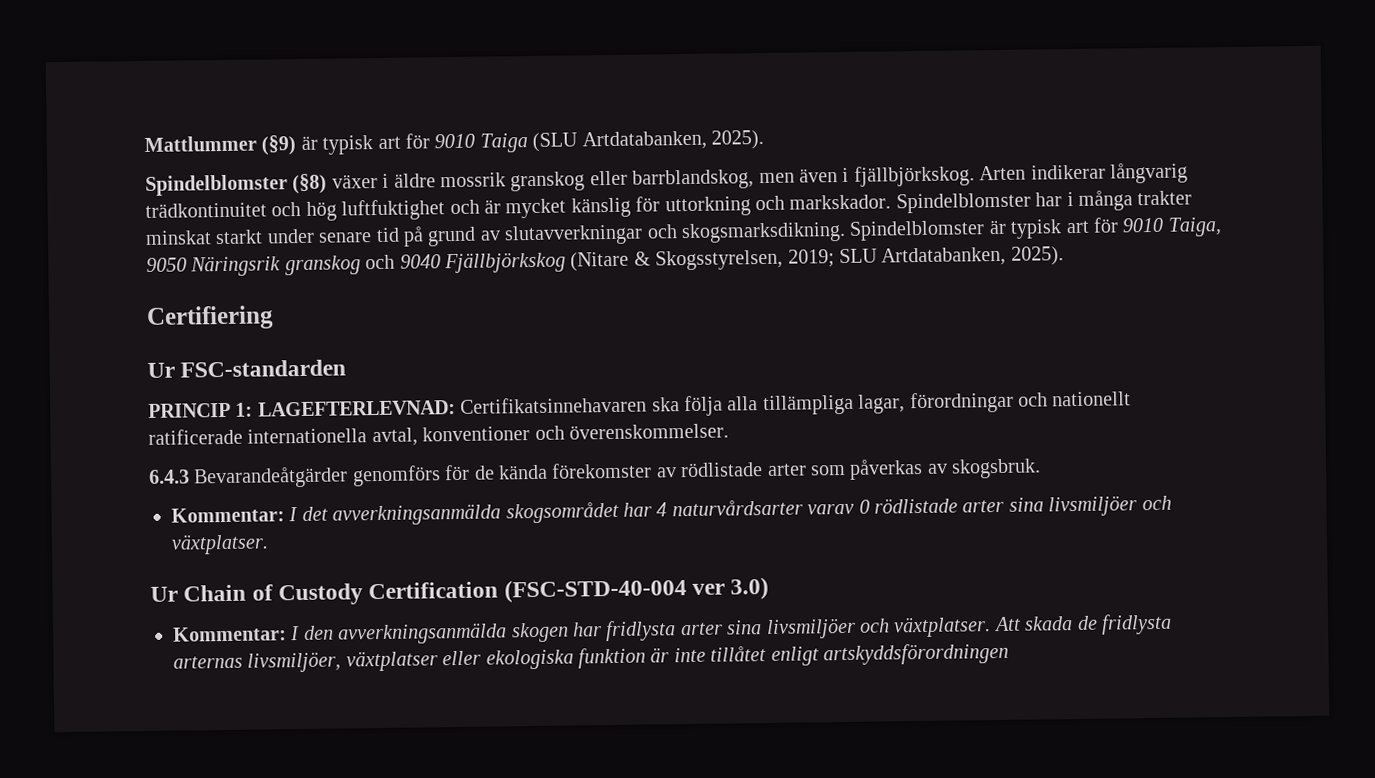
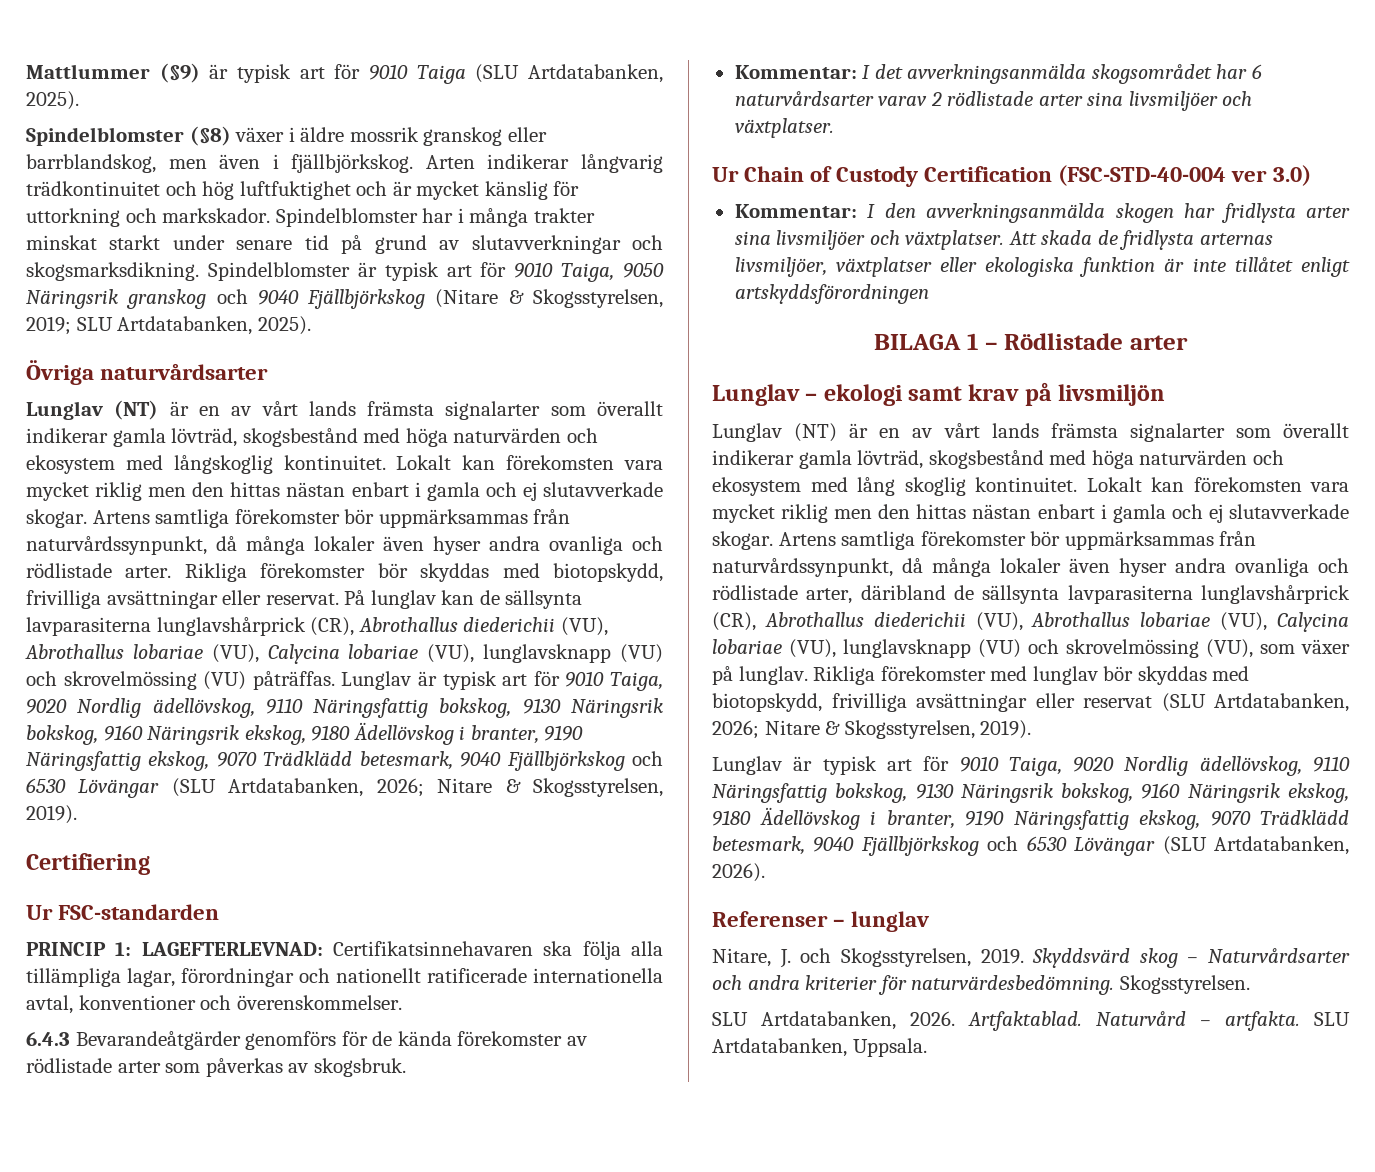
+ Övriga naturvårdsarter
+ Lunglav (NT) är en av vårt lands främsta signalarter som överallt indikerar gamla lövträd, skogsbestånd med höga naturvärden och ekosystem med långskoglig kontinuitet. Lokalt kan förekomsten vara mycket riklig men den hittas nästan enbart i gamla och ej slutavverkade skogar. Artens samtliga förekomster bör uppmärksammas från naturvårdssynpunkt, då många lokaler även hyser andra ovanliga och rödlistade arter. Rikliga förekomster bör skyddas med biotopskydd, frivilliga avsättningar eller reservat. På lunglav kan de sällsynta lavparasiterna lunglavshårprick (CR), Abrothallus diederichii (VU), Abrothallus lobariae (VU), Calycina lobariae (VU), lunglavsknapp (VU) och skrovelmössing (VU) påträffas. Lunglav är typisk art för 9010 Taiga, 9020 Nordlig ädellövskog, 9110 Näringsfattig bokskog, 9130 Näringsrik bokskog, 9160 Näringsrik ekskog, 9180 Ädellövskog i branter, 9190 Näringsfattig ekskog, 9070 Trädklädd betesmark, 9040 Fjällbjörkskog och 6530 Lövängar (SLU Artdatabanken, 2026; Nitare & Skogsstyrelsen, 2019).
- Kommentar: I det avverkningsanmälda skogsområdet har 4 naturvårdsarter varav 0 rödlistade arter sina livsmiljöer och växtplatser.
+ Kommentar: I det avverkningsanmälda skogsområdet har 6 naturvårdsarter varav 2 rödlistade arter sina livsmiljöer och växtplatser.
+ BILAGA 1 – Rödlistade arter
+ Lunglav – ekologi samt krav på livsmiljön
+ Lunglav (NT) är en av vårt lands främsta signalarter som överallt indikerar gamla lövträd, skogsbestånd med höga naturvärden och ekosystem med lång skoglig kontinuitet. Lokalt kan förekomsten vara mycket riklig men den hittas nästan enbart i gamla och ej slutavverkade skogar. Artens samtliga förekomster bör uppmärksammas från naturvårdssynpunkt, då många lokaler även hyser andra ovanliga och rödlistade arter, däribland de sällsynta lavparasiterna lunglavshårprick (CR), Abrothallus diederichii (VU), Abrothallus lobariae (VU), Calycina lobariae (VU), lunglavsknapp (VU) och skrovelmössing (VU), som växer på lunglav. Rikliga förekomster med lunglav bör skyddas med biotopskydd, frivilliga avsättningar eller reservat (SLU Artdatabanken, 2026; Nitare & Skogsstyrelsen, 2019).
+ Lunglav är typisk art för 9010 Taiga, 9020 Nordlig ädellövskog, 9110 Näringsfattig bokskog, 9130 Näringsrik bokskog, 9160 Näringsrik ekskog, 9180 Ädellövskog i branter, 9190 Näringsfattig ekskog, 9070 Trädklädd betesmark, 9040 Fjällbjörkskog och 6530 Lövängar (SLU Artdatabanken, 2026).
+ Referenser – lunglav
+ Nitare, J. och Skogsstyrelsen, 2019. Skyddsvärd skog – Naturvårdsarter och andra kriterier för naturvärdesbedömning. Skogsstyrelsen.
+ SLU Artdatabanken, 2026. Artfaktablad. Naturvård – artfakta. SLU Artdatabanken, Uppsala.

